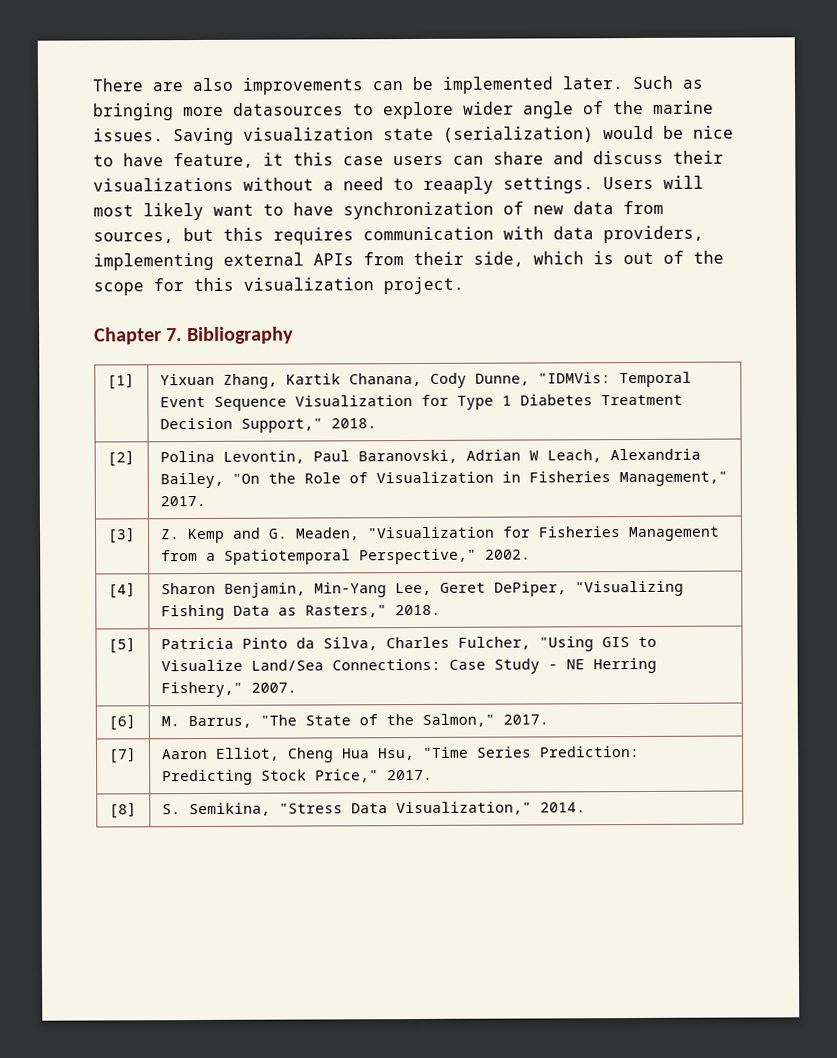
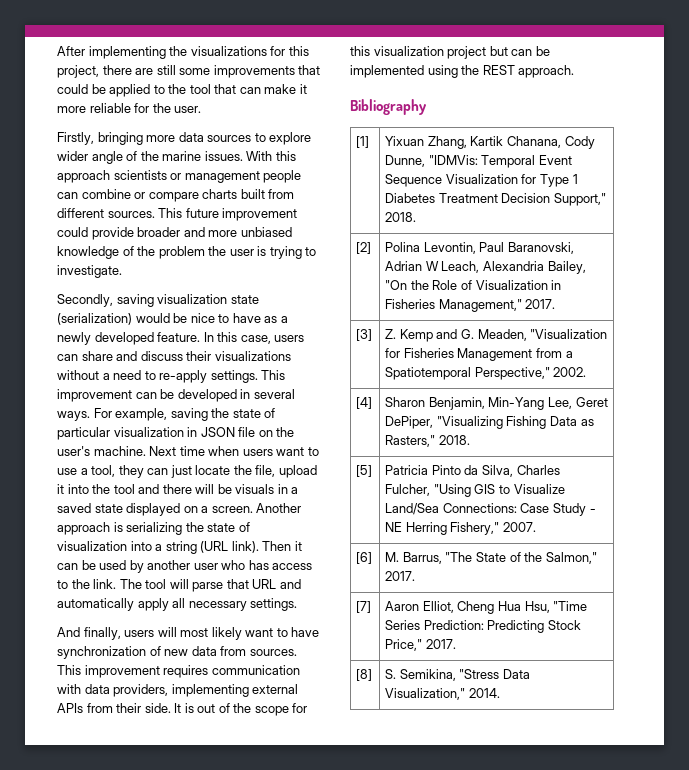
- There are also improvements can be implemented later. Such as bringing more datasources to explore wider angle of the marine issues.
+ After implementing the visualizations for this project, there are still some improvements that could be applied to the tool that can make it more reliable for the user.
+ Firstly, bringing more data sources to explore wider angle of the marine issues.
- Saving visualization state (serialization) would be nice to have feature, it this case users can share and discuss their visualizations without a need to reaaply settings. Users will most likely want to have synchronization of new data from sources, but this requires communication with data providers, implementing external APIs from their side, which is out of the scope for this visualization project.
- Chapter 7. Bibliography
+ With this approach scientists or management people can combine or compare charts built from different sources. This future improvement could provide broader and more unbiased knowledge of the problem the user is trying to investigate.
+ Secondly, saving visualization state (serialization) would be nice to have as a newly developed feature. In this case, users can share and discuss their visualizations without a need to re-apply settings. This improvement can be developed in several ways. For example, saving the state of particular visualization in JSON file on the user's machine. Next time when users want to use a tool, they can just locate the file, upload it into the tool and there will be visuals in a saved state displayed on a screen. Another approach is serializing the state of visualization into a string (URL link). Then it can be used by another user who has access to the link. The tool will parse that URL and automatically apply all necessary settings.
+ And finally, users will most likely want to have synchronization of new data from sources. This improvement requires communication with data providers, implementing external APIs from their side. It is out of the scope for this visualization project but can be implemented using the REST approach.
+ Bibliography

